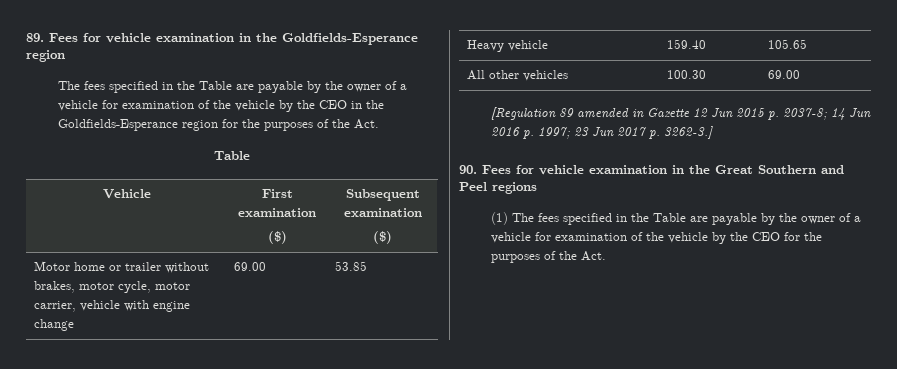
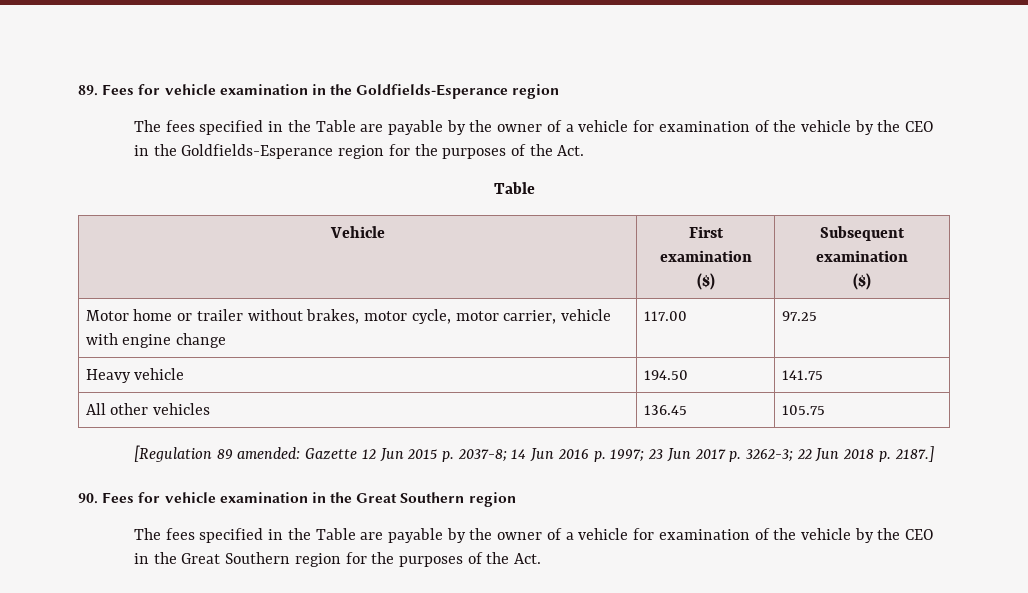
- Motor home or trailer without brakes, motor cycle, motor carrier, vehicle with engine change | 69.00 | 53.85
+ Motor home or trailer without brakes, motor cycle, motor carrier, vehicle with engine change | 117.00 | 97.25
- Heavy vehicle | 159.40 | 105.65
+ Heavy vehicle | 194.50 | 141.75
- All other vehicles | 100.30 | 69.00
+ All other vehicles | 136.45 | 105.75
- [Regulation 89 amended in Gazette 12 Jun 2015 p. 2037-8; 14 Jun 2016 p. 1997; 23 Jun 2017 p. 3262-3.]
+ [Regulation 89 amended: Gazette 12 Jun 2015 p. 2037-8; 14 Jun 2016 p. 1997; 23 Jun 2017 p. 3262-3; 22 Jun 2018 p. 2187.]
- 90. Fees for vehicle examination in the Great Southern and Peel regions
- (1) The fees specified in the Table are payable by the owner of a vehicle for examination of the vehicle by the CEO for the purposes of the Act.
+ 90. Fees for vehicle examination in the Great Southern region
+ The fees specified in the Table are payable by the owner of a vehicle for examination of the vehicle by the CEO in the Great Southern region for the purposes of the Act.

